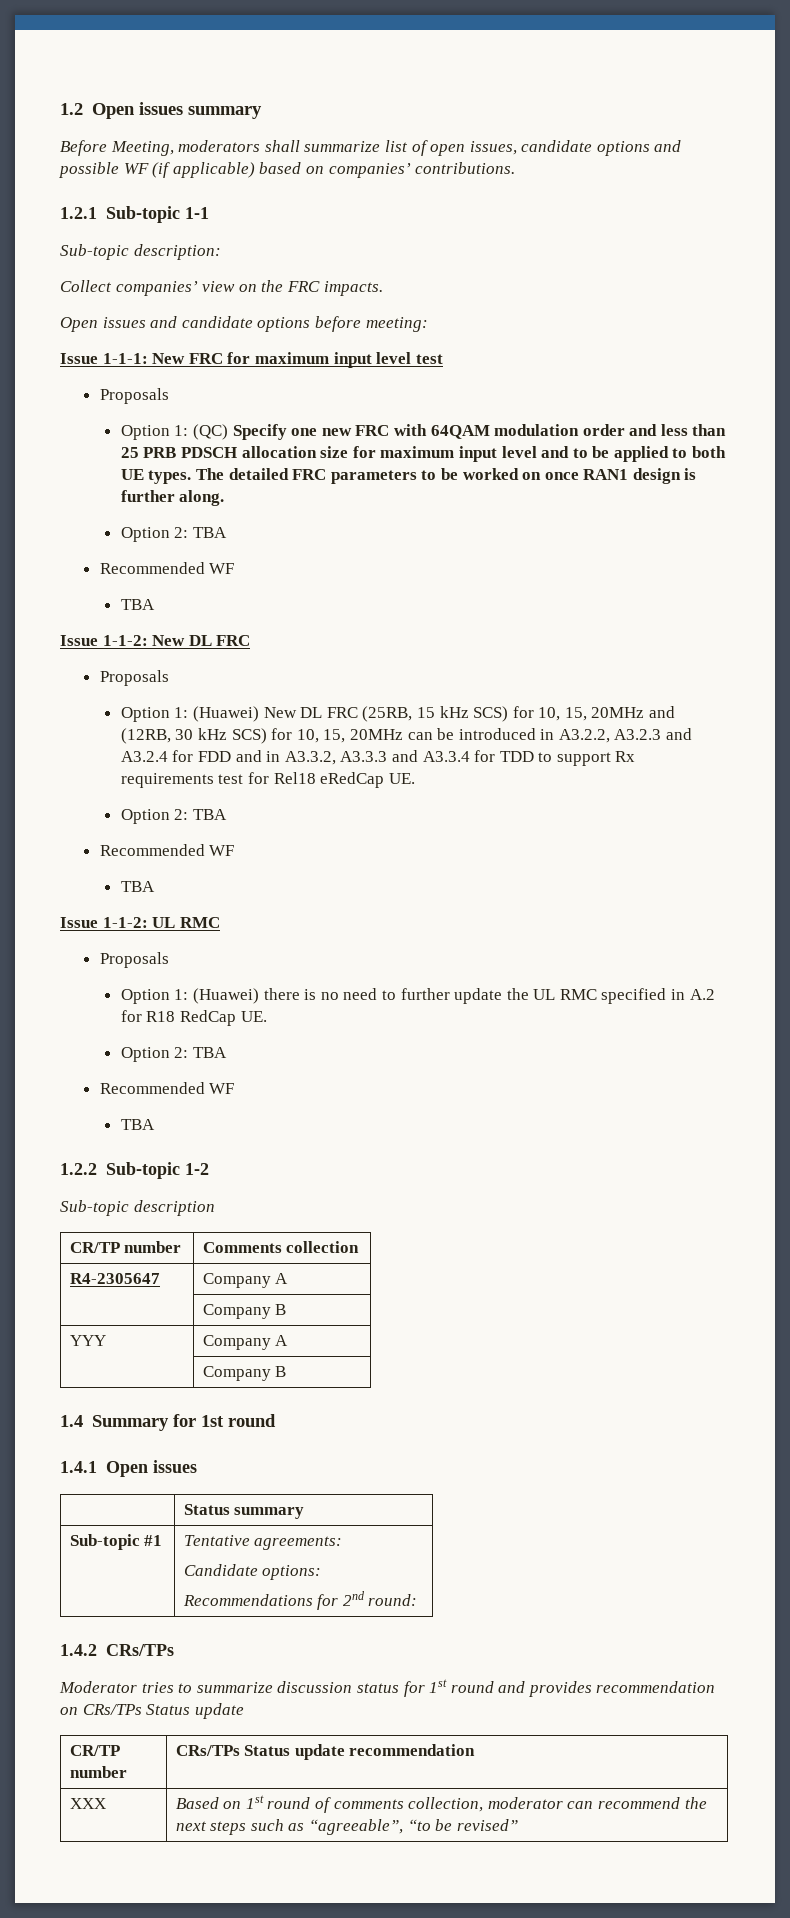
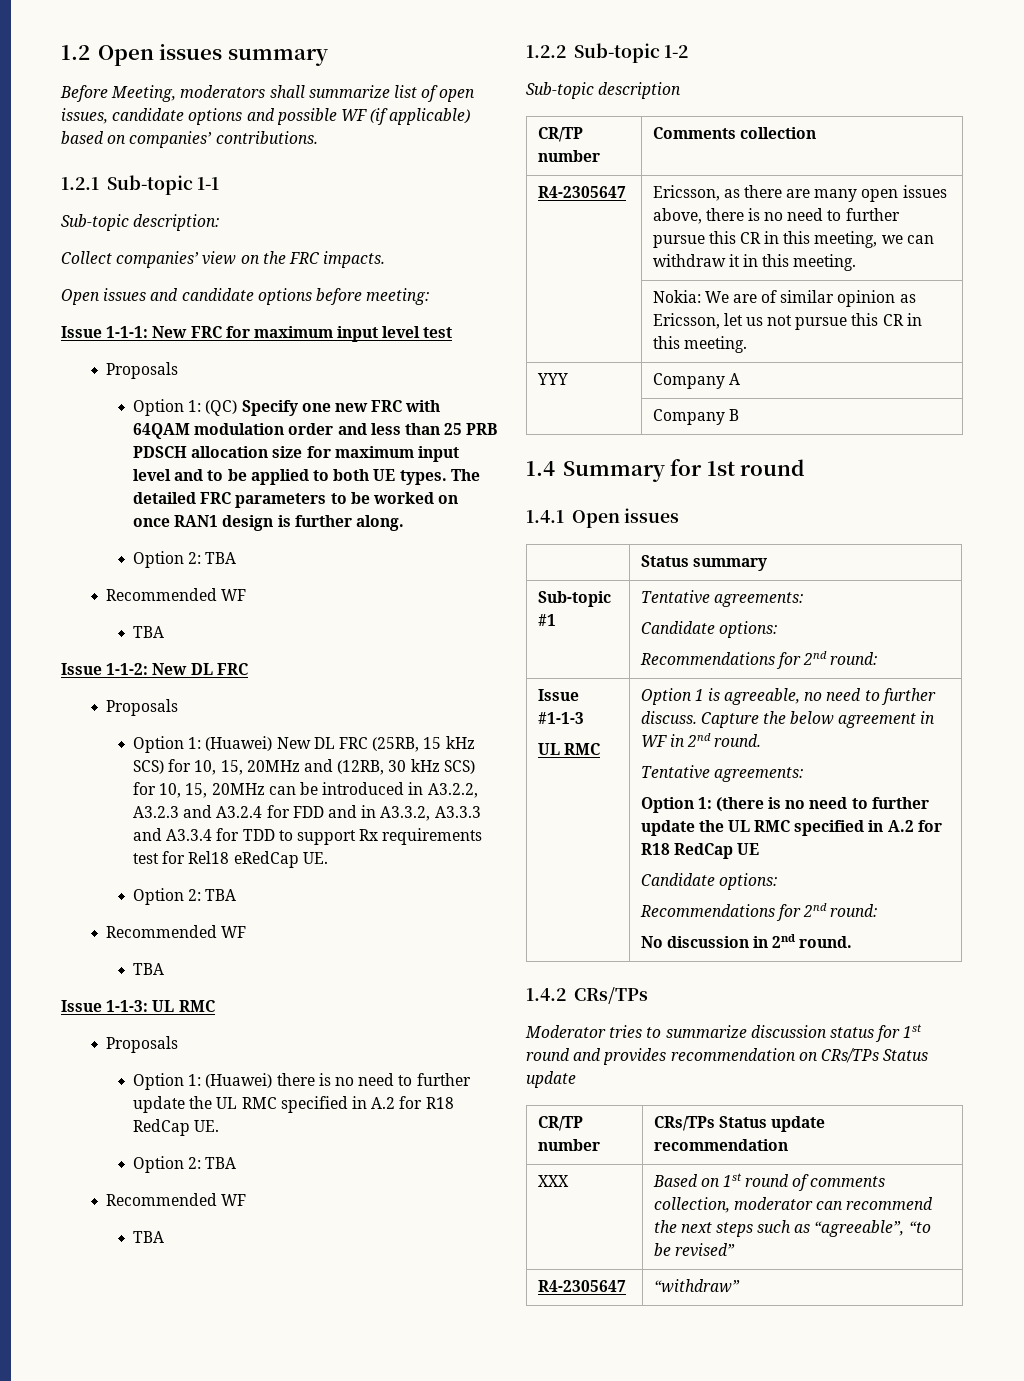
- Issue 1-1-2: UL RMC
+ Issue 1-1-3: UL RMC
- R4-2305647 | Company A
- | Company B
+ R4-2305647 | Ericsson, as there are many open issues above, there is no need to further pursue this CR in this meeting, we can withdraw it in this meeting.
+ | Nokia: We are of similar opinion as Ericsson, let us not pursue this CR in this meeting.
+ Issue #1-1-3
+ UL RMC | Option 1 is agreeable, no need to further discuss. Capture the below agreement in WF in 2nd round.
+ Tentative agreements:
+ Option 1: (there is no need to further update the UL RMC specified in A.2 for R18 RedCap UE
+ Candidate options:
+ Recommendations for 2nd round:
+ No discussion in 2nd round.
+ R4-2305647 | “withdraw”

